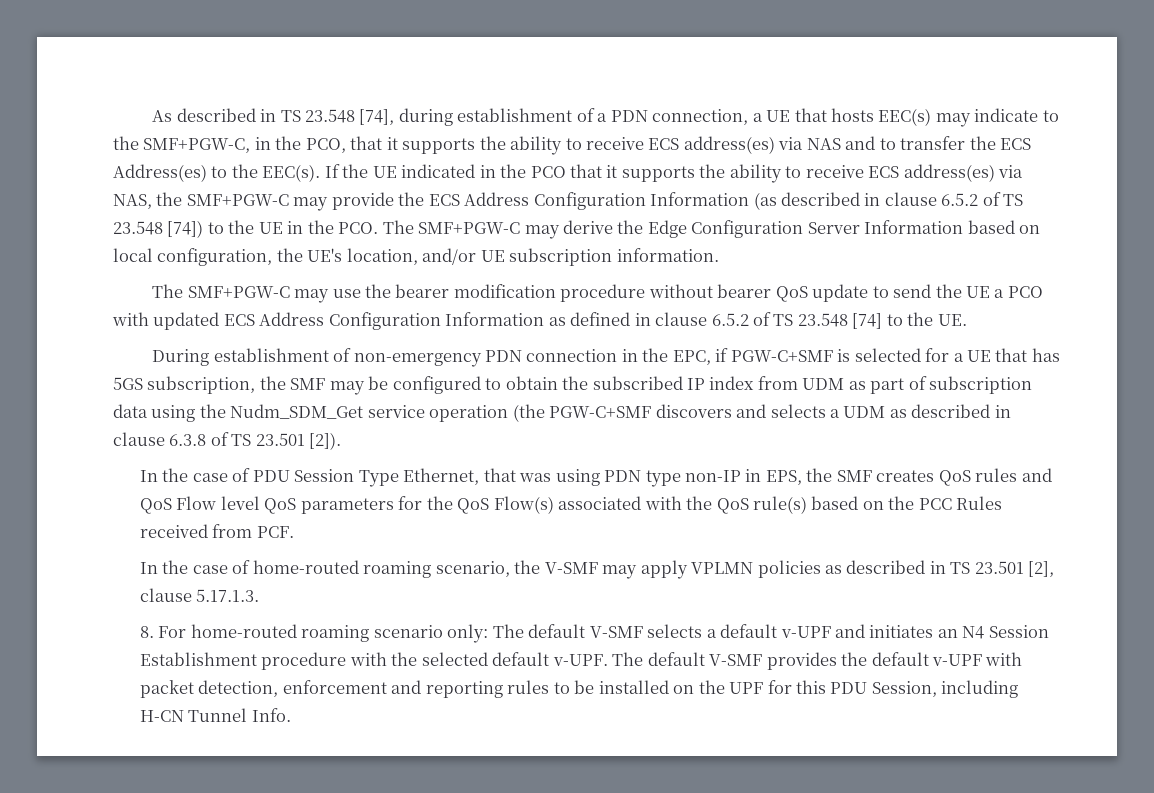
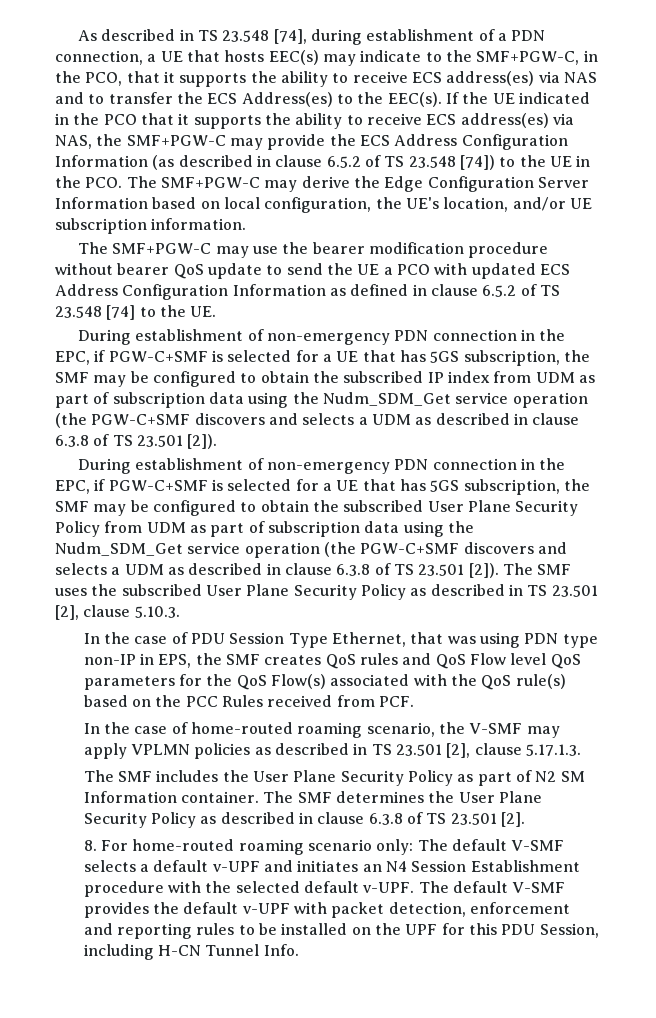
+ During establishment of non-emergency PDN connection in the EPC, if PGW-C+SMF is selected for a UE that has 5GS subscription, the SMF may be configured to obtain the subscribed User Plane Security Policy from UDM as part of subscription data using the Nudm_SDM_Get service operation (the PGW-C+SMF discovers and selects a UDM as described in clause 6.3.8 of TS 23.501 [2]). The SMF uses the subscribed User Plane Security Policy as described in TS 23.501 [2], clause 5.10.3.
+ The SMF includes the User Plane Security Policy as part of N2 SM Information container. The SMF determines the User Plane Security Policy as described in clause 6.3.8 of TS 23.501 [2].

